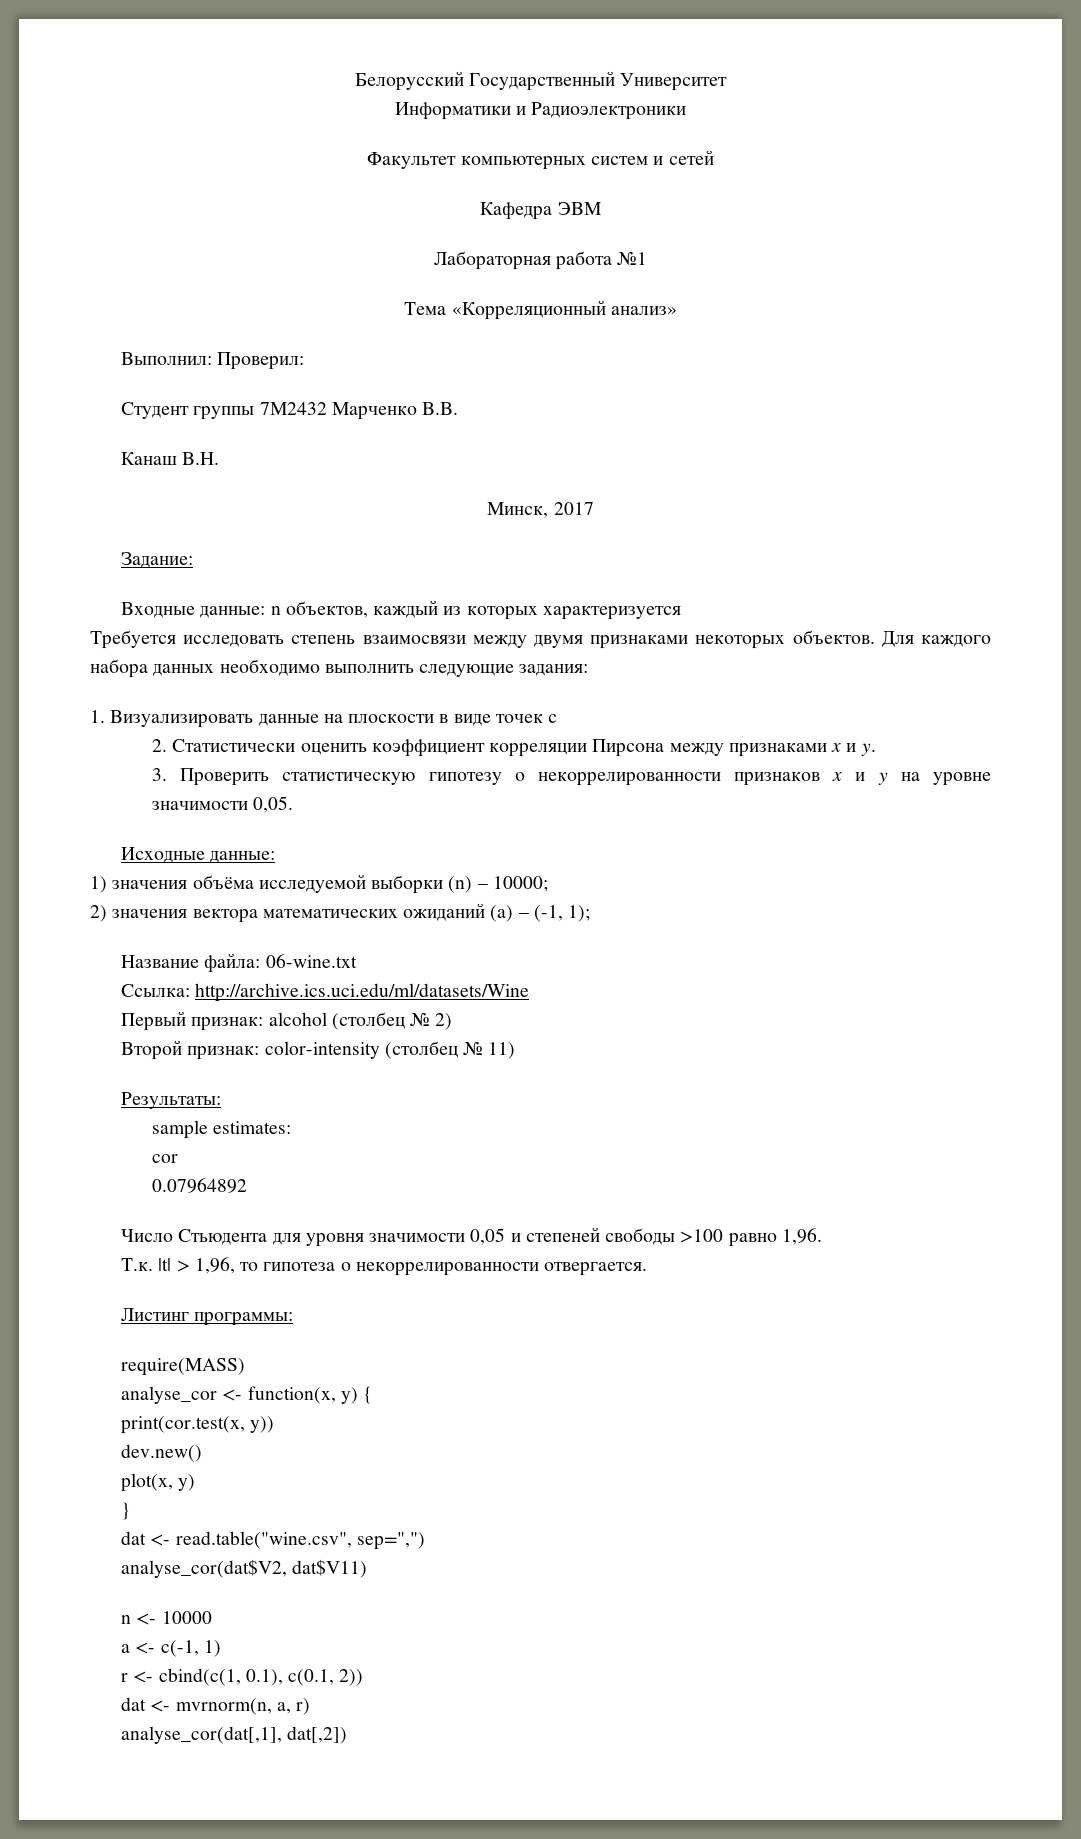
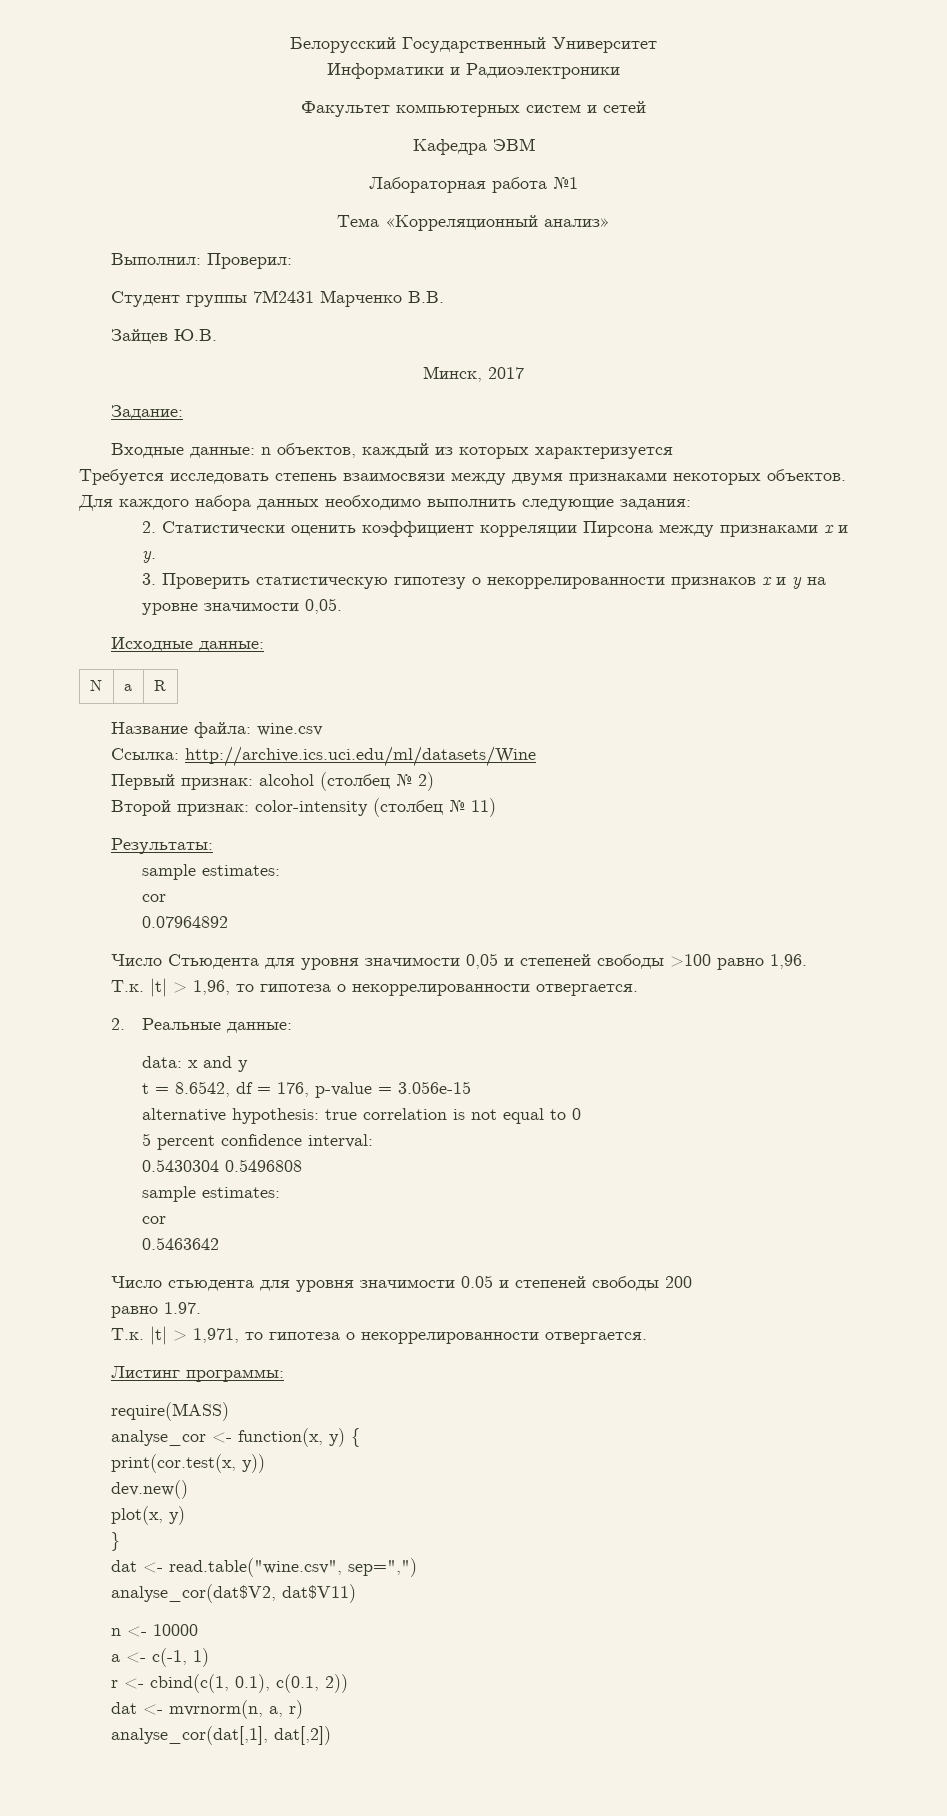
- Студент группы 7М2432 Марченко В.В.
+ Студент группы 7М2431 Марченко В.В.
- Канаш В.Н.
+ Зайцев Ю.В.
- 1. Визуализировать данные на плоскости в виде точек с
- 1) значения объёма исследуемой выборки (n) – 10000;
- 2) значения вектора математических ожиданий (a) – (-1, 1);
+ N | a | R
- Название файла: 06-wine.txt
+ Название файла: wine.csv
+ 2. Реальные данные:
+ data: x and y
+ t = 8.6542, df = 176, p-value = 3.056e-15
+ alternative hypothesis: true correlation is not equal to 0
+ 5 percent confidence interval:
+ 0.5430304 0.5496808
+ sample estimates:
+ cor
+ 0.5463642
+ Число стьюдента для уровня значимости 0.05 и степеней свободы 200
+ равно 1.97.
+ Т.к. |t| > 1,971, то гипотеза о некоррелированности отвергается.

